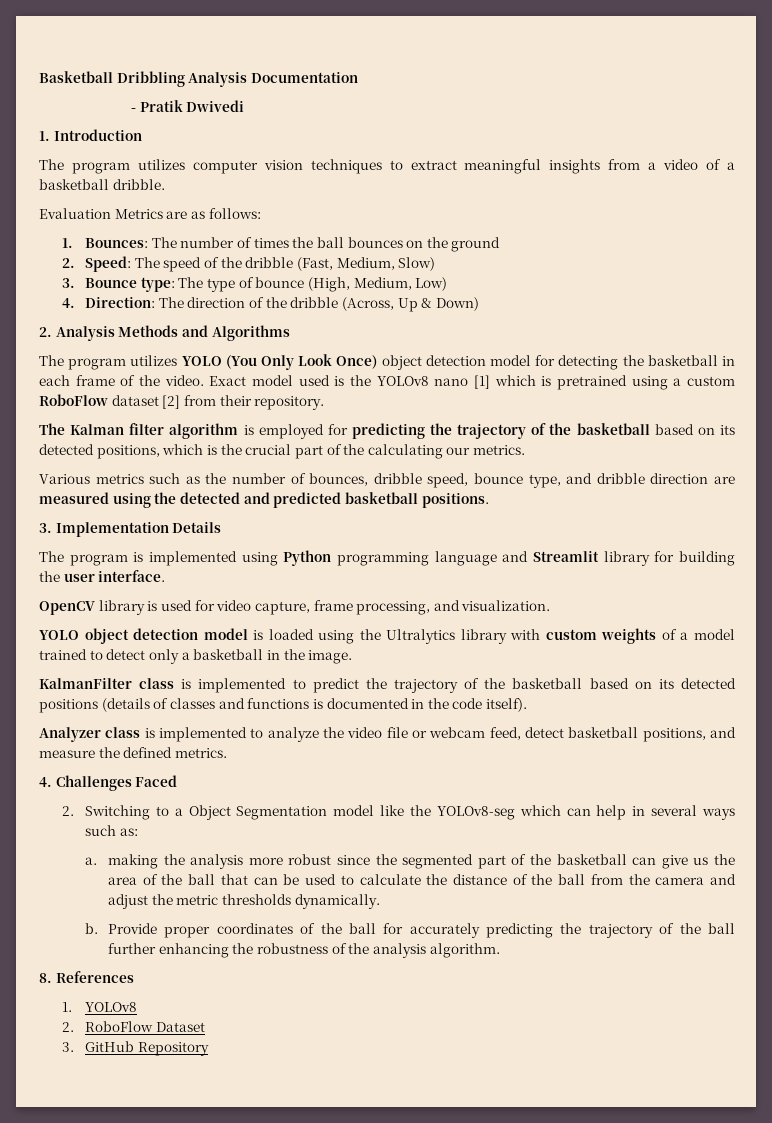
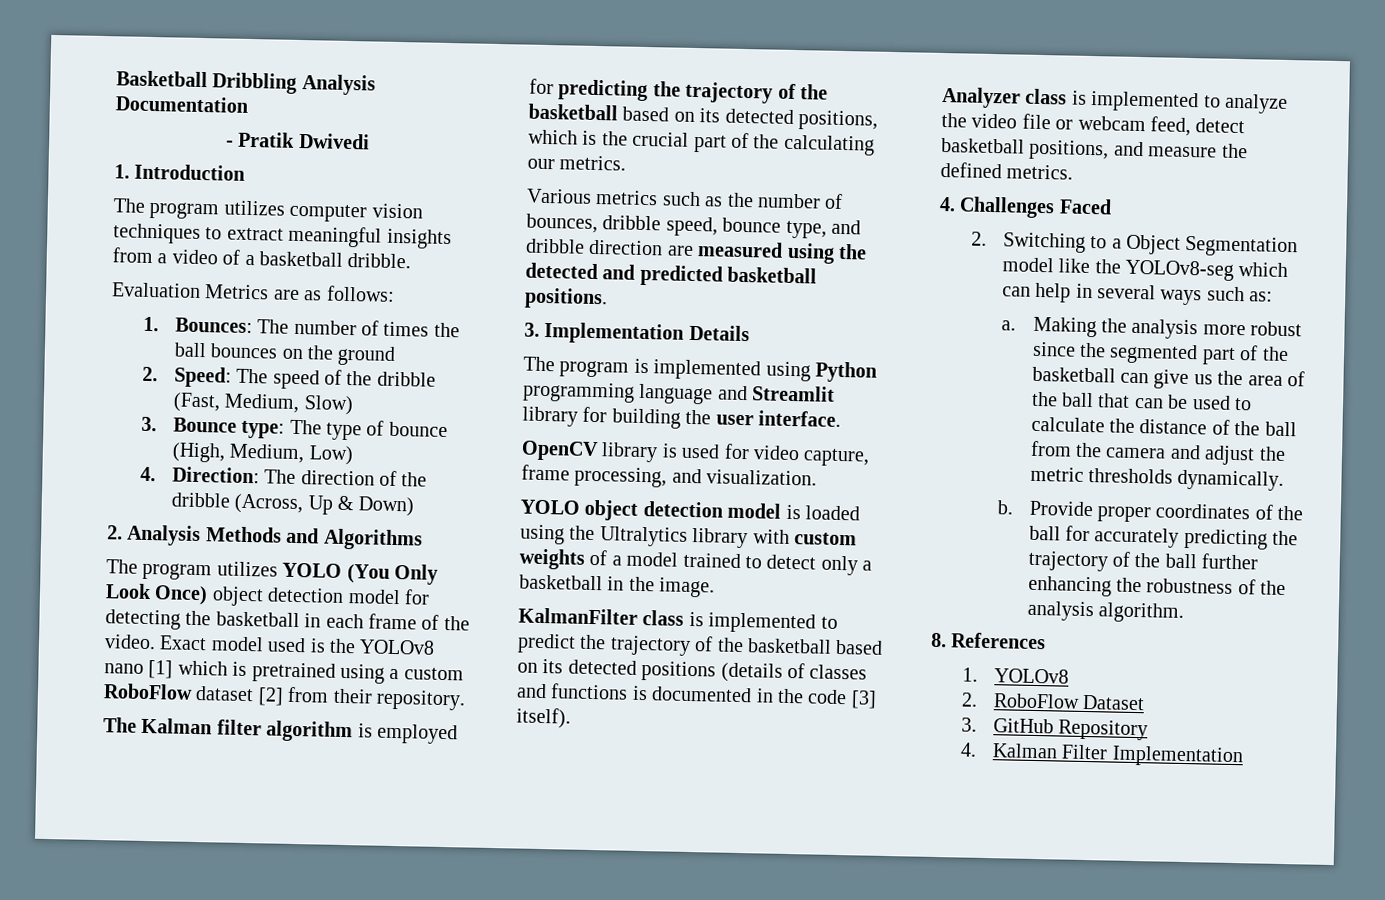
- KalmanFilter class is implemented to predict the trajectory of the basketball based on its detected positions (details of classes and functions is documented in the code itself).
+ KalmanFilter class is implemented to predict the trajectory of the basketball based on its detected positions (details of classes and functions is documented in the code [3] itself).
- a. making the analysis more robust since the segmented part of the basketball can give us the area of the ball that can be used to calculate the distance of the ball from the camera and adjust the metric thresholds dynamically.
+ a. Making the analysis more robust since the segmented part of the basketball can give us the area of the ball that can be used to calculate the distance of the ball from the camera and adjust the metric thresholds dynamically.
+ 4. Kalman Filter Implementation

